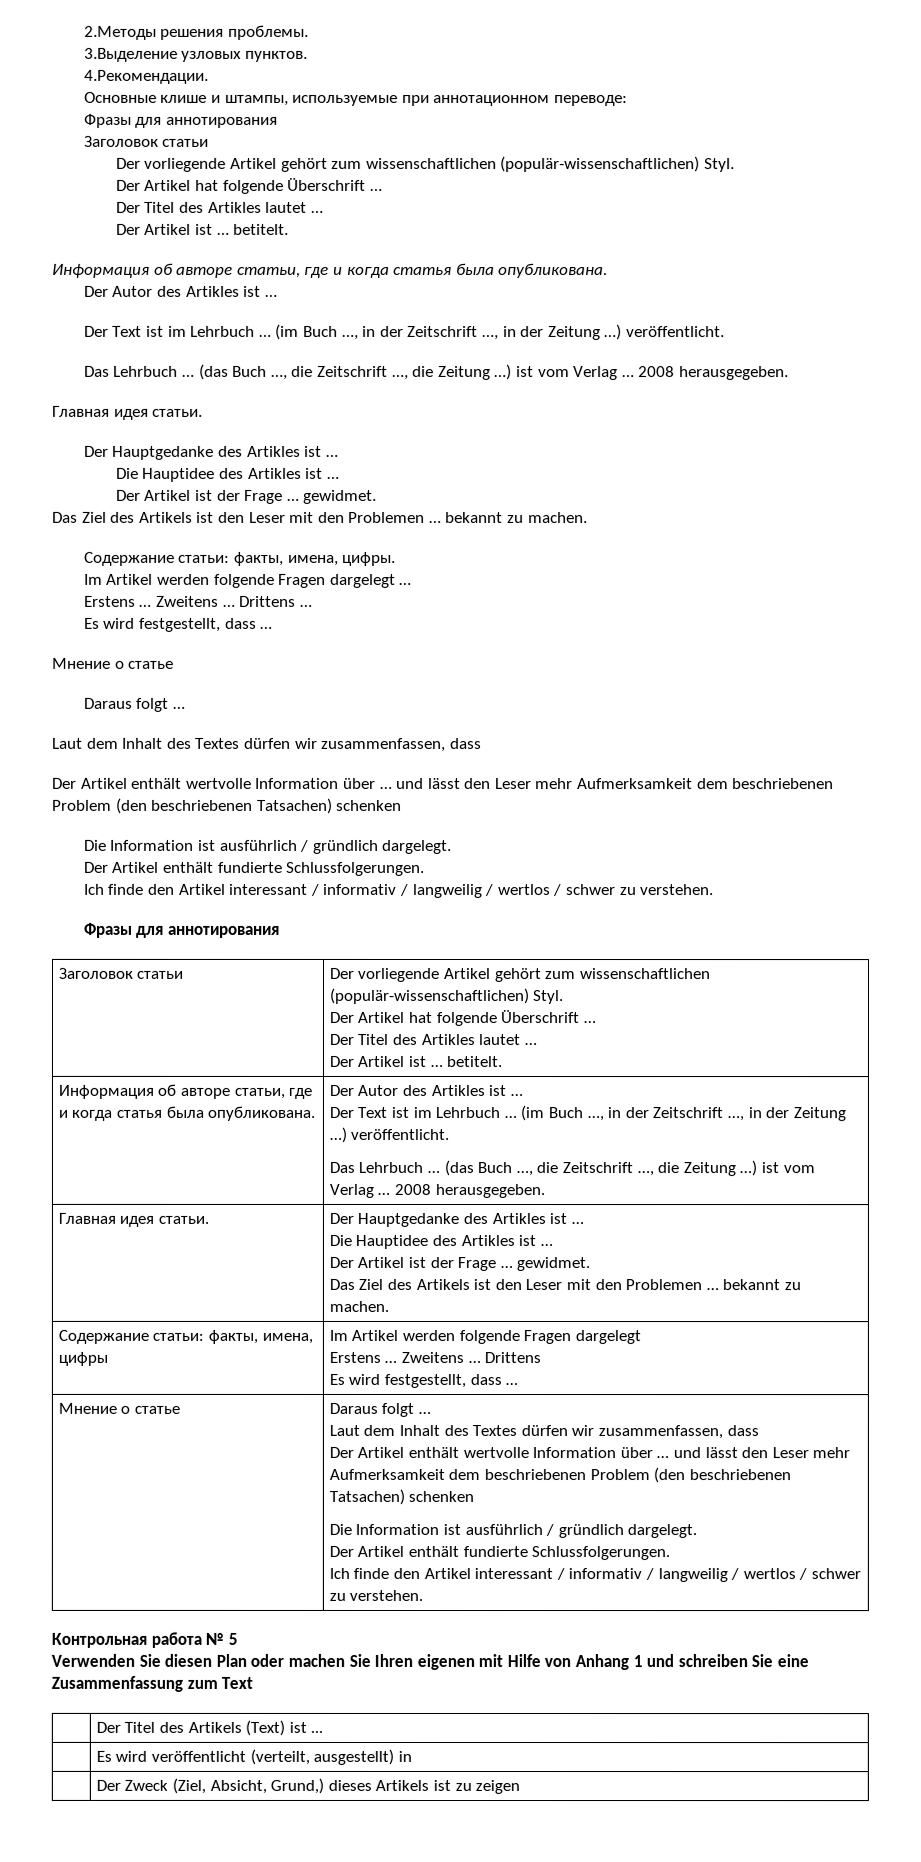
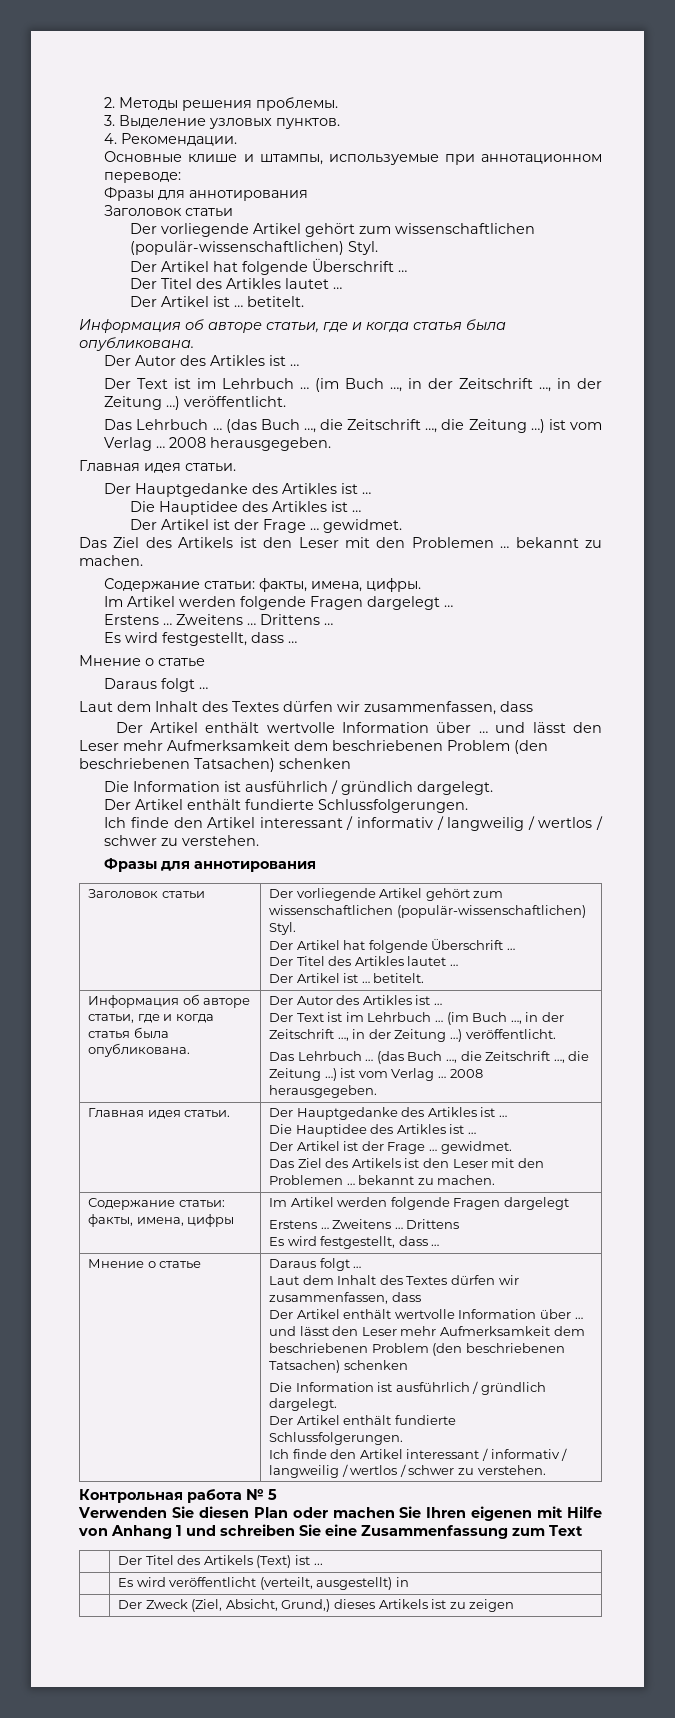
- 2.Методы решения проблемы.
+ 2. Методы решения проблемы.
- 3.Выделение узловых пунктов.
+ 3. Выделение узловых пунктов.
- 4.Рекомендации.
+ 4. Рекомендации.

